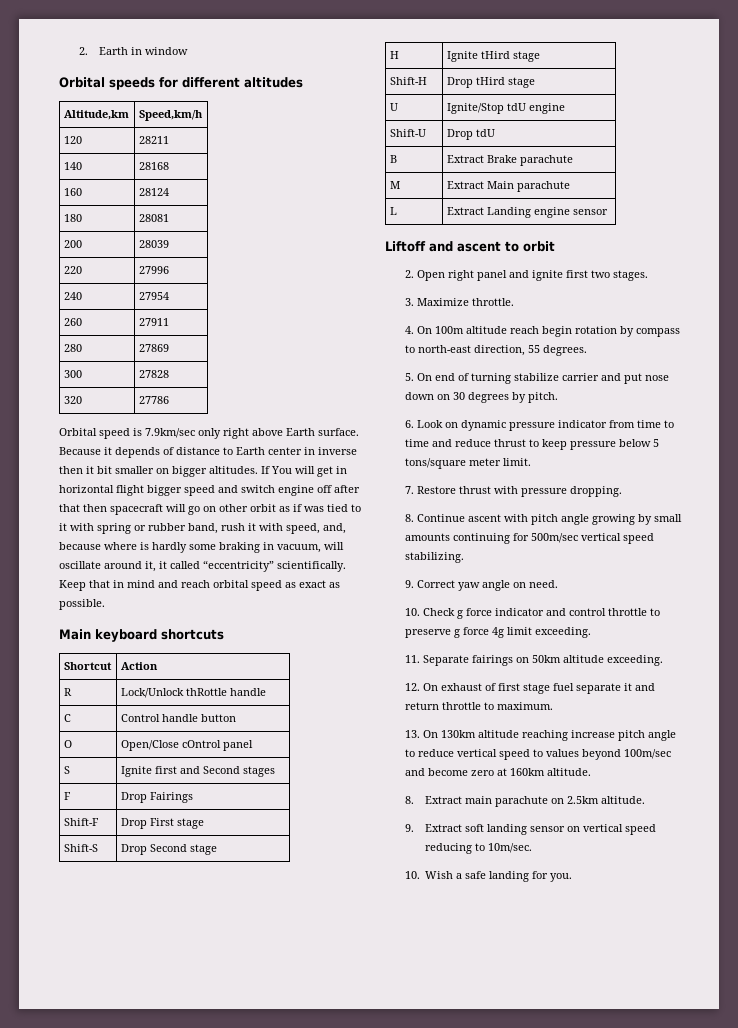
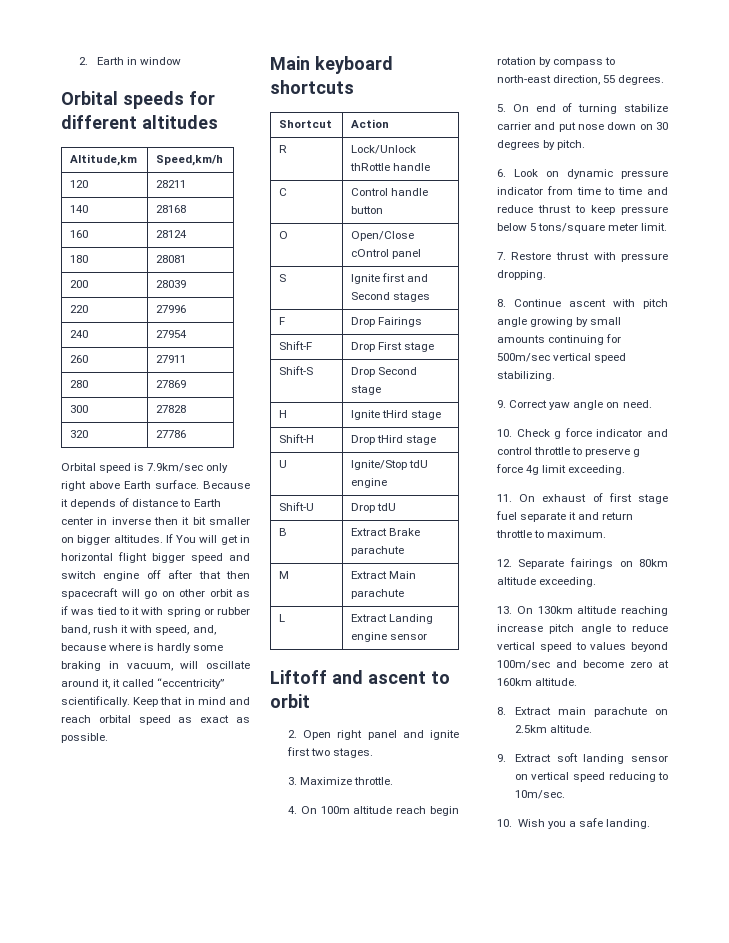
- 11. Separate fairings on 50km altitude exceeding.
- 12. On exhaust of first stage fuel separate it and return throttle to maximum.
+ 11. On exhaust of first stage fuel separate it and return throttle to maximum.
+ 12. Separate fairings on 80km altitude exceeding.
- 10. Wish a safe landing for you.
+ 10. Wish you a safe landing.

